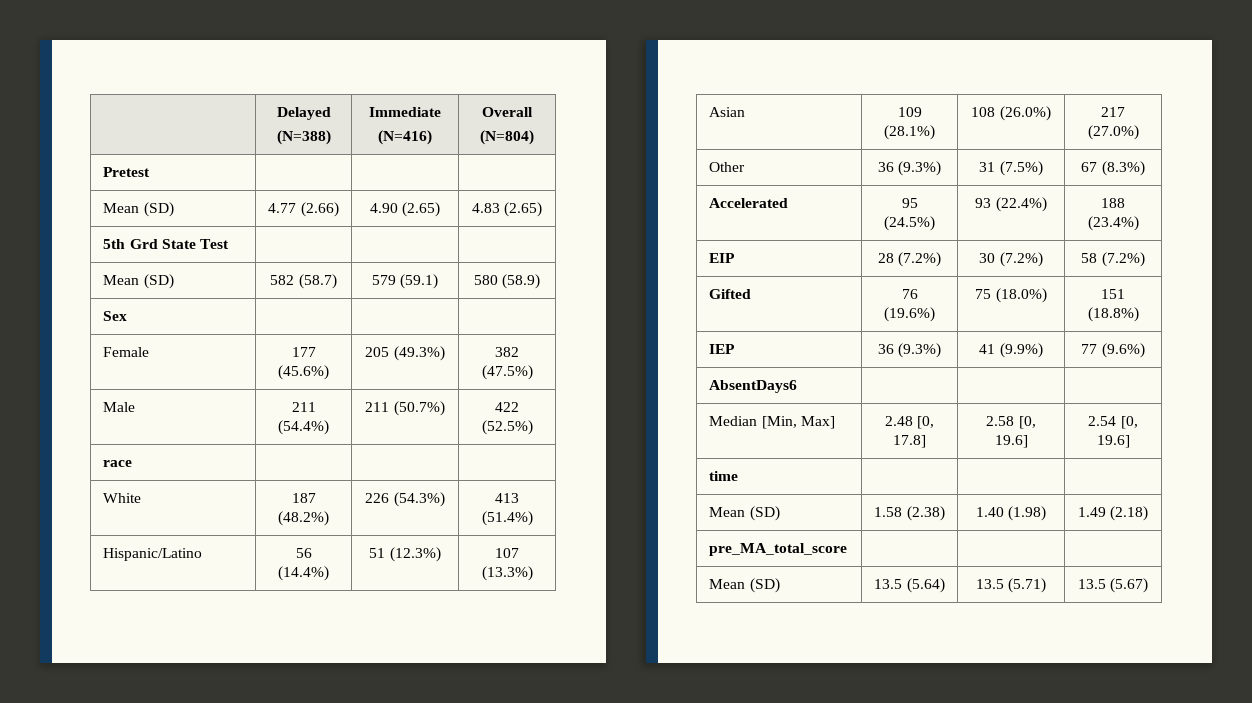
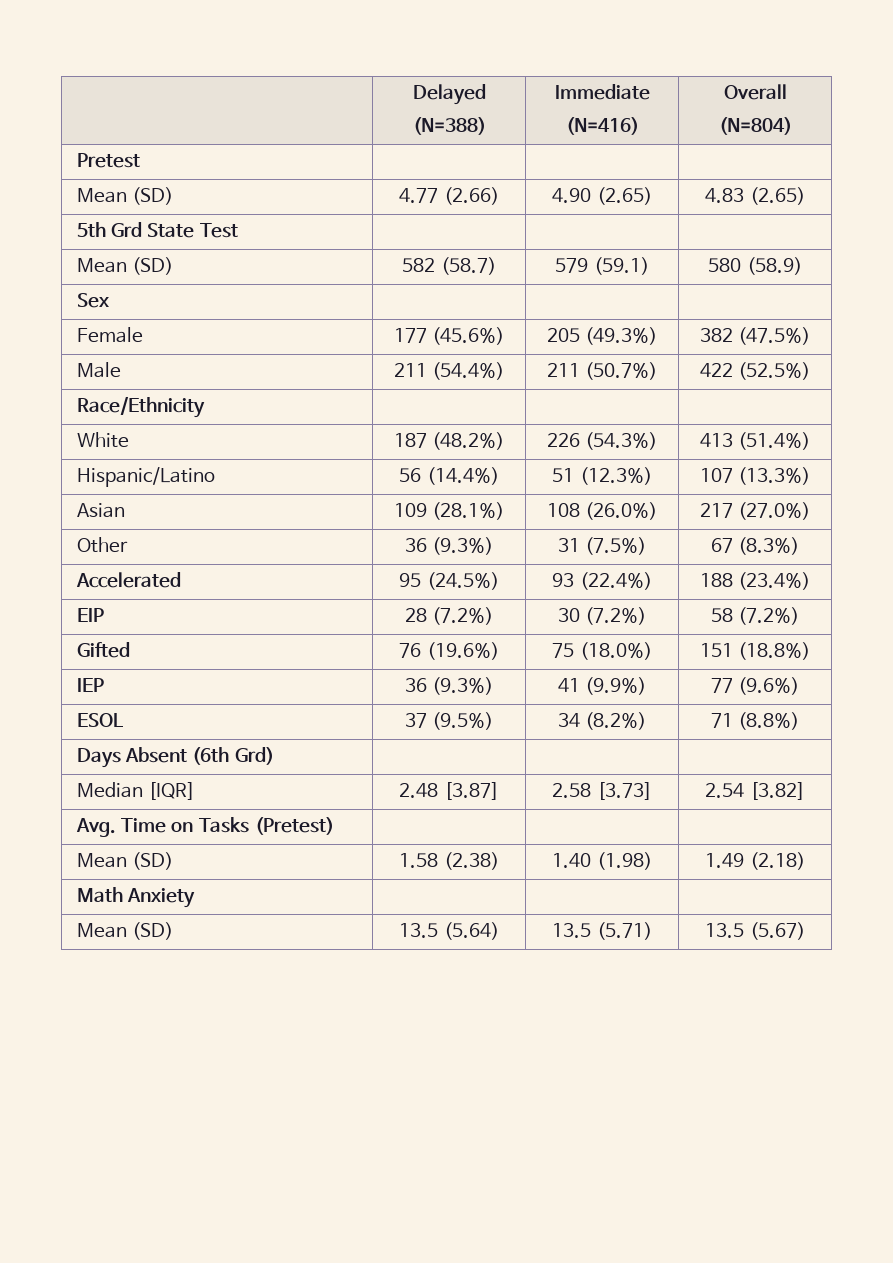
- race | | |
+ Race/Ethnicity | | |
- AbsentDays6 | | |
+ ESOL | 37 (9.5%) | 34 (8.2%) | 71 (8.8%)
+ Days Absent (6th Grd) | | |
- Median [Min, Max] | 2.48 [0, 17.8] | 2.58 [0, 19.6] | 2.54 [0, 19.6]
- time | | |
+ Median [IQR] | 2.48 [3.87] | 2.58 [3.73] | 2.54 [3.82]
+ Avg. Time on Tasks (Pretest) | | |
- pre_MA_total_score | | |
+ Math Anxiety | | |

